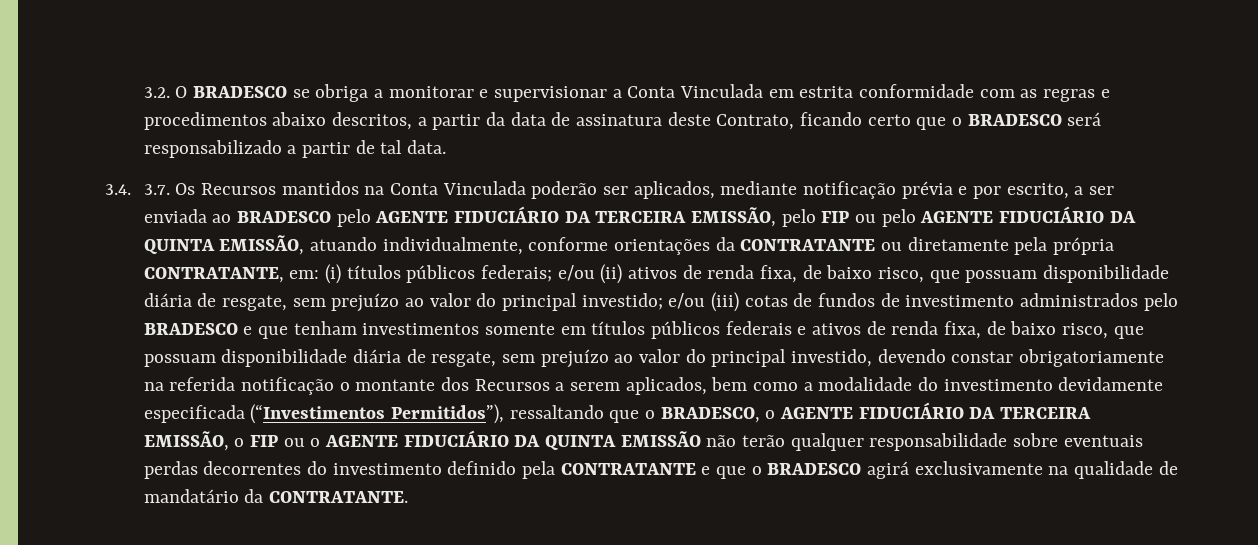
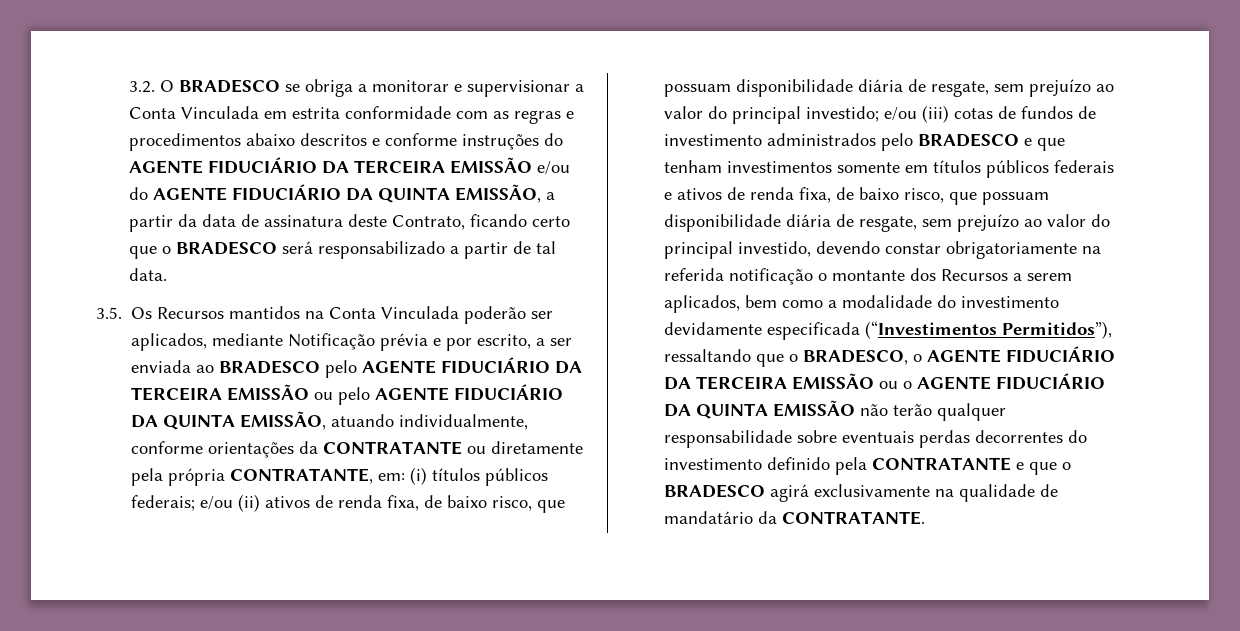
- 3.2. O BRADESCO se obriga a monitorar e supervisionar a Conta Vinculada em estrita conformidade com as regras e procedimentos abaixo descritos, a partir da data de assinatura deste Contrato, ficando certo que o BRADESCO será responsabilizado a partir de tal data.
+ 3.2. O BRADESCO se obriga a monitorar e supervisionar a Conta Vinculada em estrita conformidade com as regras e procedimentos abaixo descritos e conforme instruções do AGENTE FIDUCIÁRIO DA TERCEIRA EMISSÃO e/ou do AGENTE FIDUCIÁRIO DA QUINTA EMISSÃO, a partir da data de assinatura deste Contrato, ficando certo que o BRADESCO será responsabilizado a partir de tal data.
- 3.4. 3.7. Os Recursos mantidos na Conta Vinculada poderão ser aplicados, mediante notificação prévia e por escrito, a ser enviada ao BRADESCO pelo AGENTE FIDUCIÁRIO DA TERCEIRA EMISSÃO, pelo FIP ou pelo AGENTE FIDUCIÁRIO DA QUINTA EMISSÃO, atuando individualmente, conforme orientações da CONTRATANTE ou diretamente pela própria CONTRATANTE, em:
+ 3.5. Os Recursos mantidos na Conta Vinculada poderão ser aplicados, mediante Notificação prévia e por escrito, a ser enviada ao BRADESCO pelo AGENTE FIDUCIÁRIO DA TERCEIRA EMISSÃO ou pelo AGENTE FIDUCIÁRIO DA QUINTA EMISSÃO, atuando individualmente, conforme orientações da CONTRATANTE ou diretamente pela própria CONTRATANTE, em:
- e/ou (iii) cotas de fundos de investimento administrados pelo BRADESCO e que tenham investimentos somente em títulos públicos federais e ativos de renda fixa, de baixo risco, que possuam disponibilidade diária de resgate, sem prejuízo ao valor do principal investido, devendo constar obrigatoriamente na referida notificação o montante dos Recursos a serem aplicados, bem como a modalidade do investimento devidamente especificada (“Investimentos Permitidos”), ressaltando que o BRADESCO, o AGENTE FIDUCIÁRIO DA TERCEIRA EMISSÃO, o FIP ou o AGENTE FIDUCIÁRIO DA QUINTA EMISSÃO não terão qualquer responsabilidade sobre eventuais perdas decorrentes do investimento definido pela CONTRATANTE e que o BRADESCO agirá exclusivamente na qualidade de mandatário da CONTRATANTE.
+ e/ou (iii) cotas de fundos de investimento administrados pelo BRADESCO e que tenham investimentos somente em títulos públicos federais e ativos de renda fixa, de baixo risco, que possuam disponibilidade diária de resgate, sem prejuízo ao valor do principal investido, devendo constar obrigatoriamente na referida notificação o montante dos Recursos a serem aplicados, bem como a modalidade do investimento devidamente especificada (“Investimentos Permitidos”), ressaltando que o BRADESCO, o AGENTE FIDUCIÁRIO DA TERCEIRA EMISSÃO ou o AGENTE FIDUCIÁRIO DA QUINTA EMISSÃO não terão qualquer responsabilidade sobre eventuais perdas decorrentes do investimento definido pela CONTRATANTE e que o BRADESCO agirá exclusivamente na qualidade de mandatário da CONTRATANTE.

